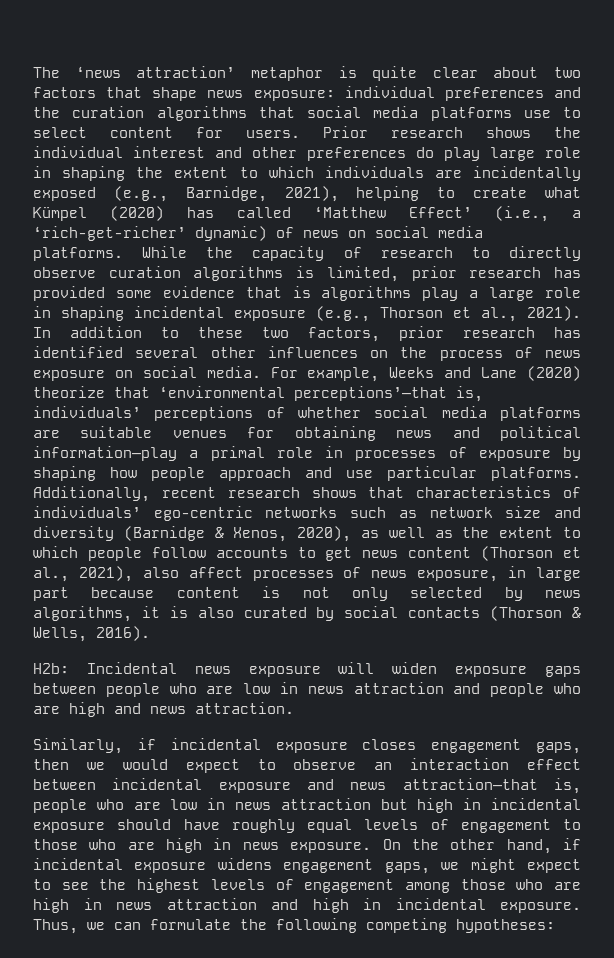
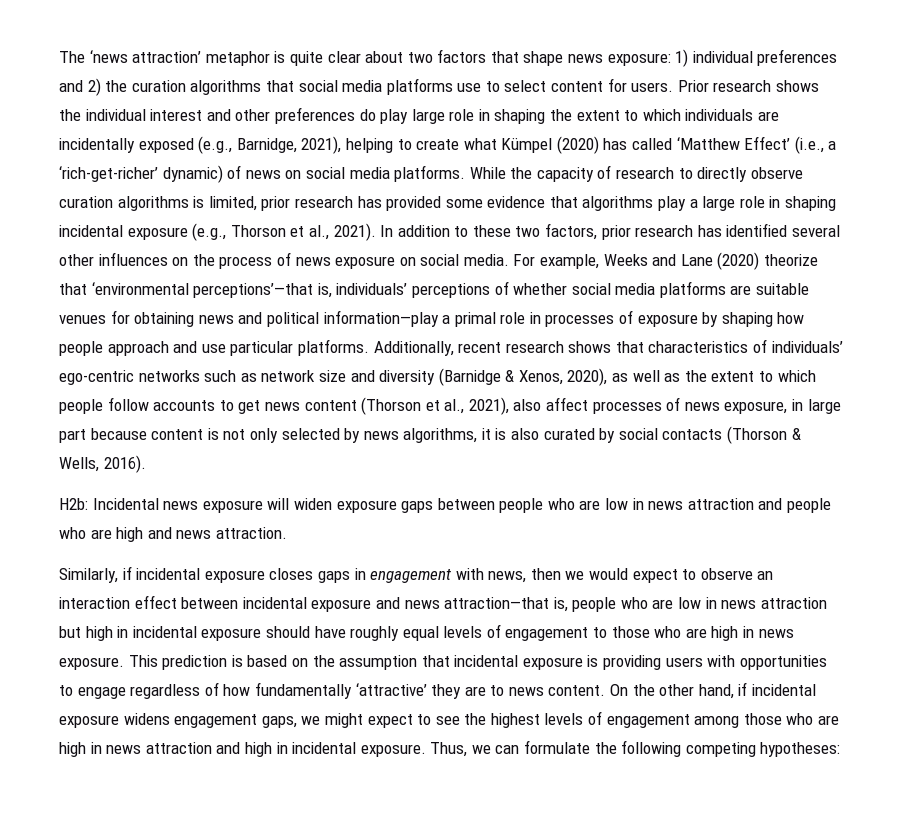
- The ‘news attraction’ metaphor is quite clear about two factors that shape news exposure: individual preferences and the curation algorithms that social media platforms use to select content for users.
+ The ‘news attraction’ metaphor is quite clear about two factors that shape news exposure: 1) individual preferences and 2) the curation algorithms that social media platforms use to select content for users.
- While the capacity of research to directly observe curation algorithms is limited, prior research has provided some evidence that is algorithms play a large role in shaping incidental exposure (e.g., Thorson et al., 2021).
+ While the capacity of research to directly observe curation algorithms is limited, prior research has provided some evidence that algorithms play a large role in shaping incidental exposure (e.g., Thorson et al., 2021).
- Similarly, if incidental exposure closes engagement gaps, then we would expect to observe an interaction effect between incidental exposure and news attraction—that is, people who are low in news attraction but high in incidental exposure should have roughly equal levels of engagement to those who are high in news exposure.
+ Similarly, if incidental exposure closes gaps in engagement with news, then we would expect to observe an interaction effect between incidental exposure and news attraction—that is, people who are low in news attraction but high in incidental exposure should have roughly equal levels of engagement to those who are high in news exposure.
+ This prediction is based on the assumption that incidental exposure is providing users with opportunities to engage regardless of how fundamentally ‘attractive’ they are to news content.

